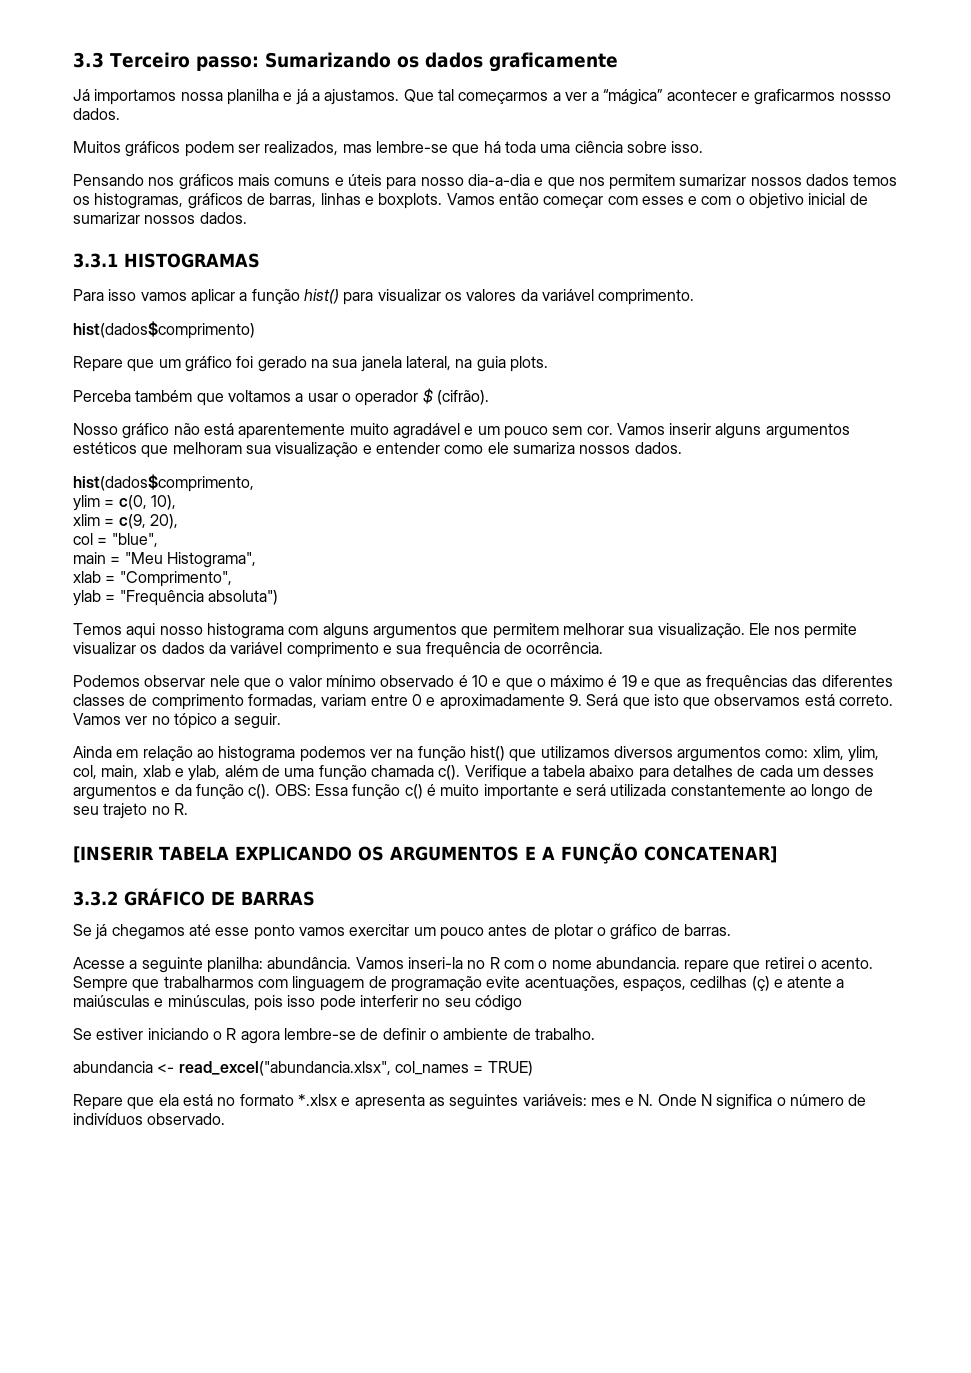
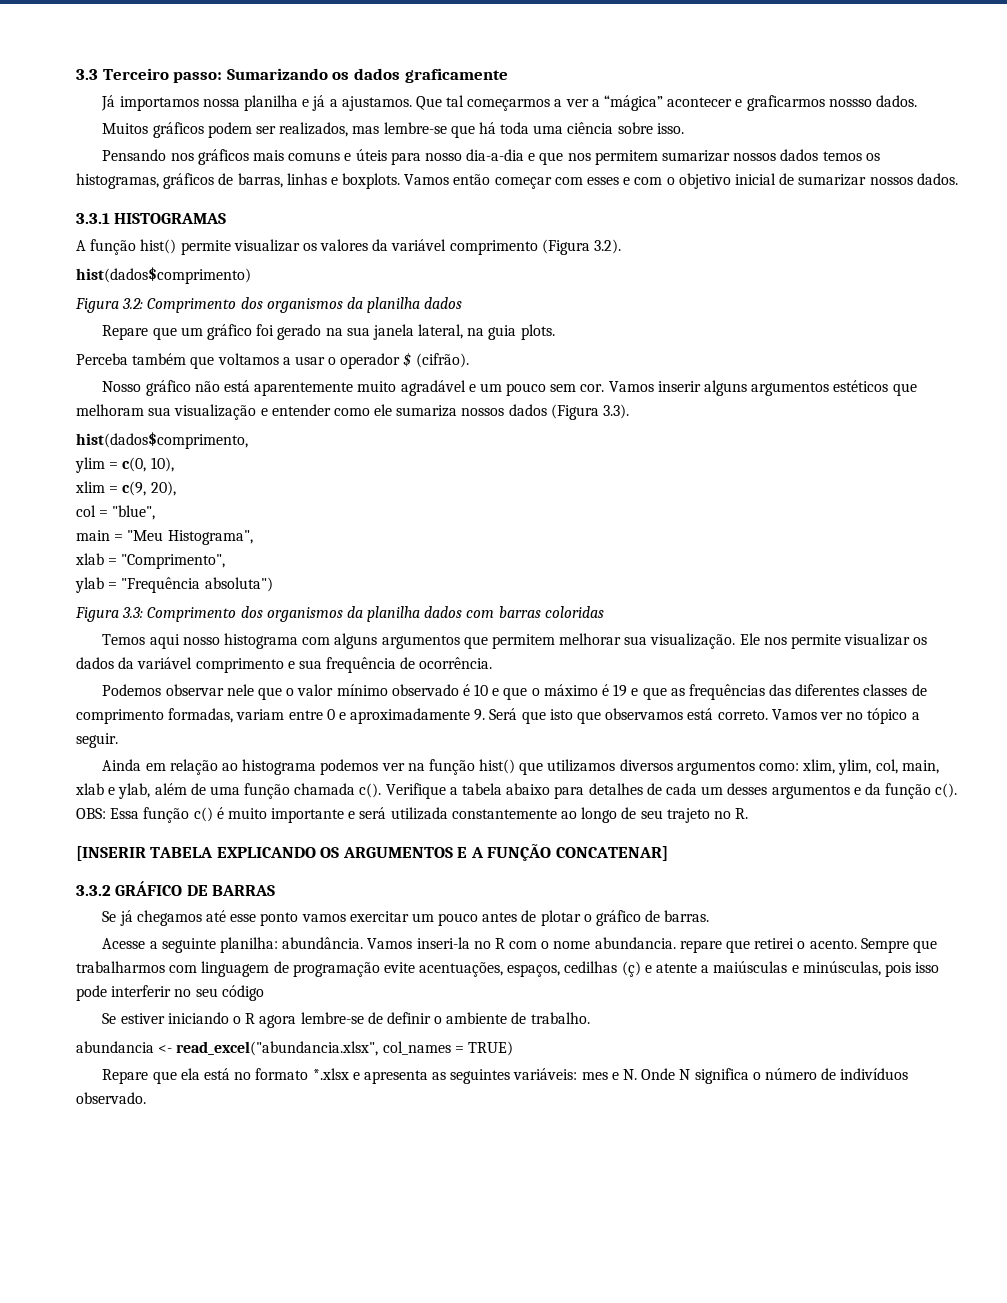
- Para isso vamos aplicar a função hist() para visualizar os valores da variável comprimento.
+ A função hist() permite visualizar os valores da variável comprimento (Figura 3.2).
  hist(dados$comprimento)
+ Figura 3.2: Comprimento dos organismos da planilha dados
- Vamos inserir alguns argumentos estéticos que melhoram sua visualização e entender como ele sumariza nossos dados.
+ Vamos inserir alguns argumentos estéticos que melhoram sua visualização e entender como ele sumariza nossos dados (Figura 3.3).
+ Figura 3.3: Comprimento dos organismos da planilha dados com barras coloridas

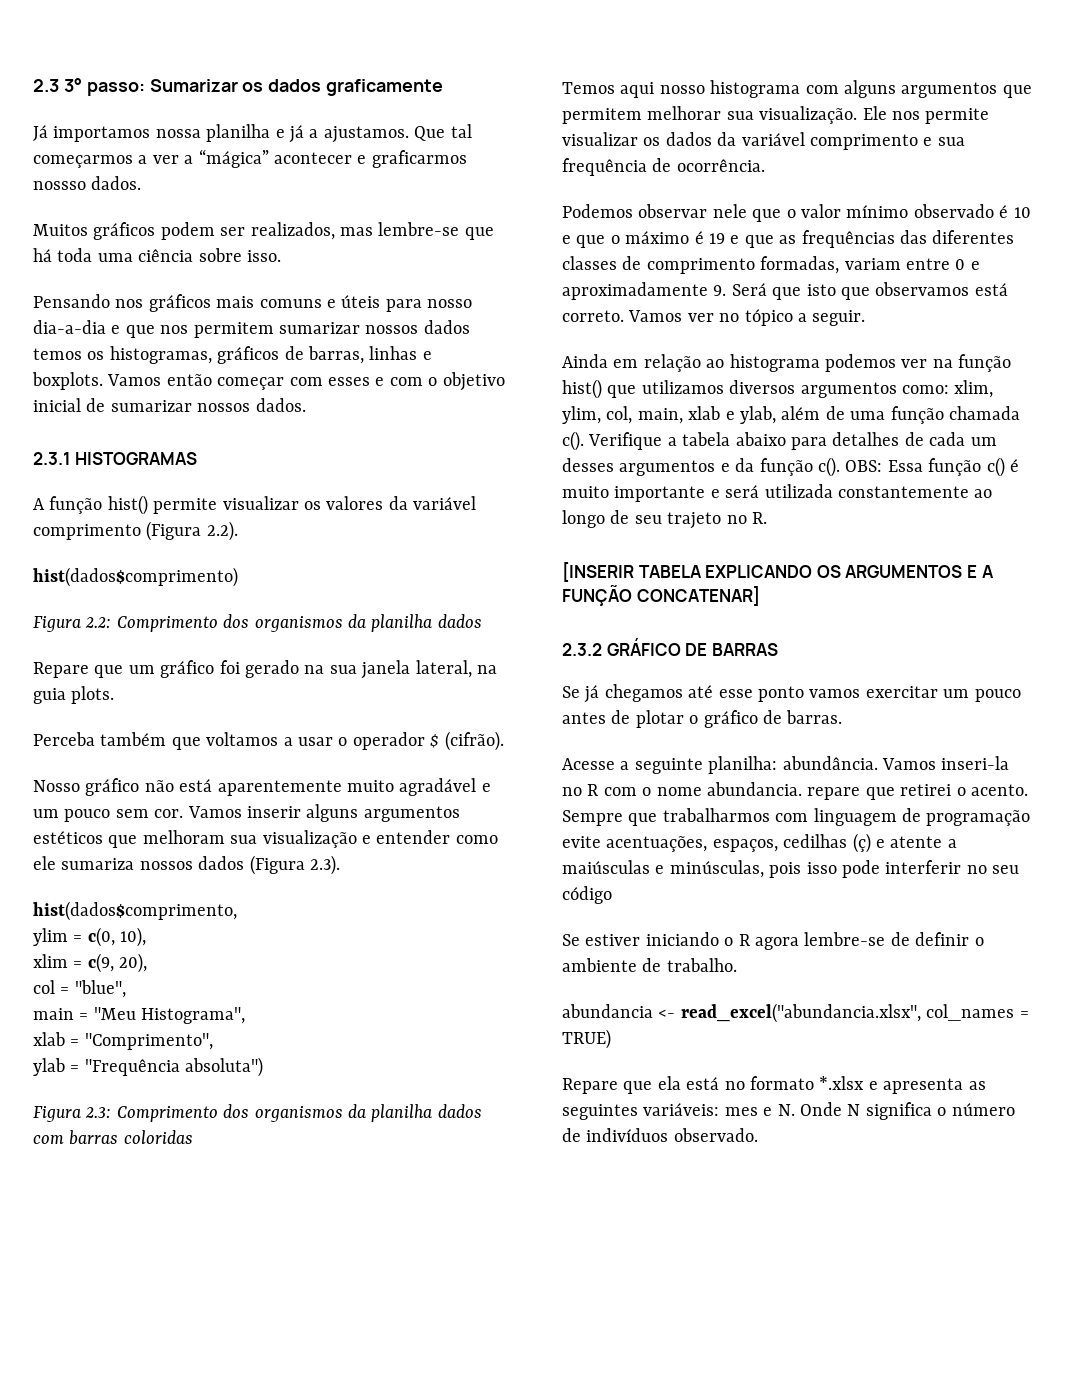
- 3.3 Terceiro passo: Sumarizando os dados graficamente
+ 2.3 3° passo: Sumarizar os dados graficamente
- 3.3.1 HISTOGRAMAS
+ 2.3.1 HISTOGRAMAS
- A função hist() permite visualizar os valores da variável comprimento (Figura 3.2).
+ A função hist() permite visualizar os valores da variável comprimento (Figura 2.2).
- Figura 3.2: Comprimento dos organismos da planilha dados
+ Figura 2.2: Comprimento dos organismos da planilha dados
- Vamos inserir alguns argumentos estéticos que melhoram sua visualização e entender como ele sumariza nossos dados (Figura 3.3).
+ Vamos inserir alguns argumentos estéticos que melhoram sua visualização e entender como ele sumariza nossos dados (Figura 2.3).
- Figura 3.3: Comprimento dos organismos da planilha dados com barras coloridas
+ Figura 2.3: Comprimento dos organismos da planilha dados com barras coloridas
- 3.3.2 GRÁFICO DE BARRAS
+ 2.3.2 GRÁFICO DE BARRAS

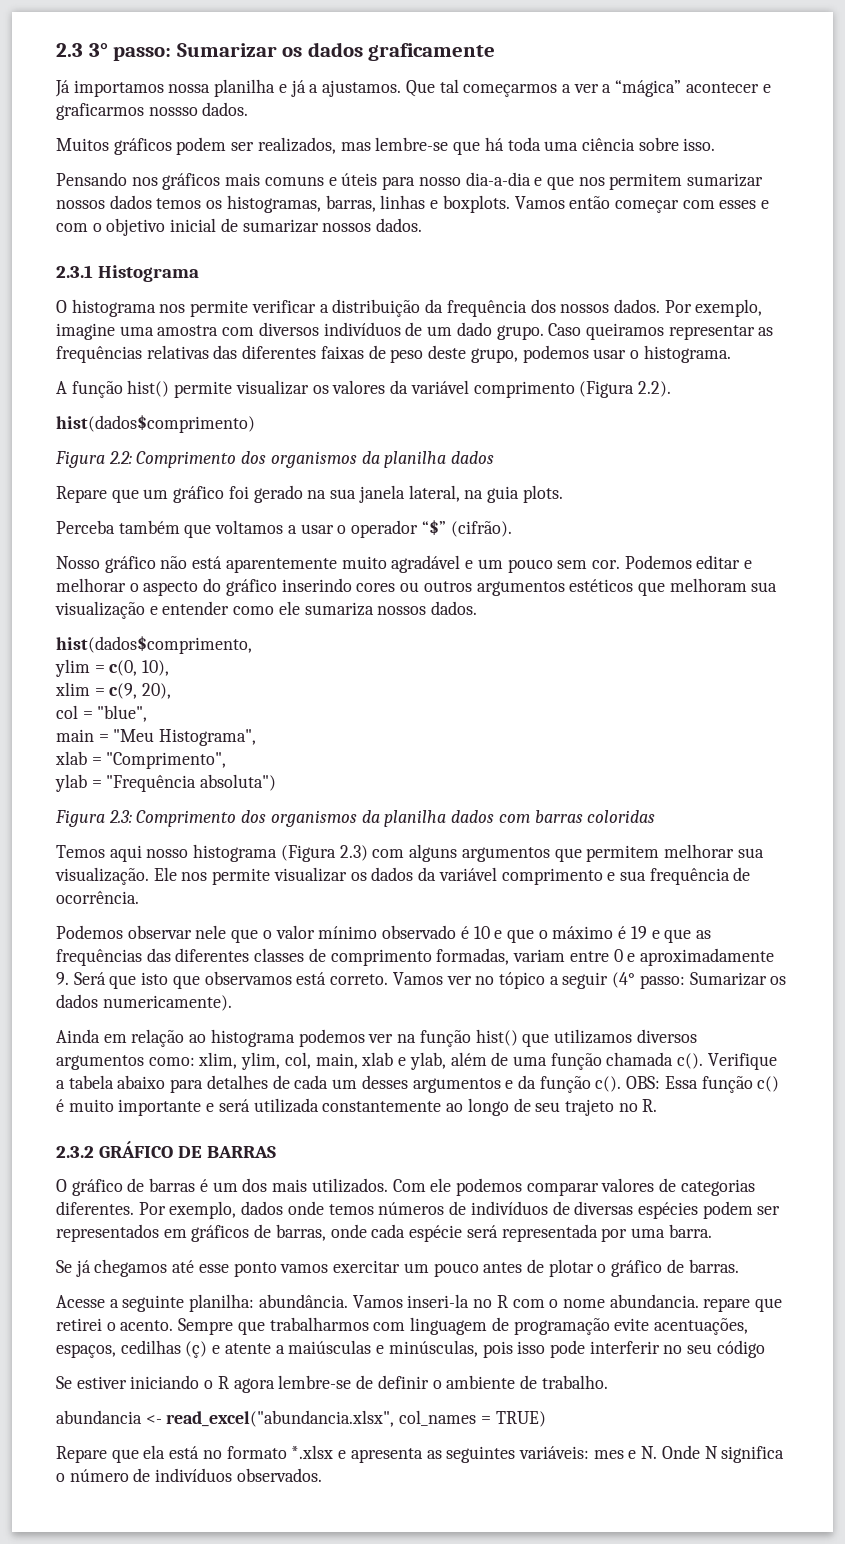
- Pensando nos gráficos mais comuns e úteis para nosso dia-a-dia e que nos permitem sumarizar nossos dados temos os histogramas, gráficos de barras, linhas e boxplots.
+ Pensando nos gráficos mais comuns e úteis para nosso dia-a-dia e que nos permitem sumarizar nossos dados temos os histogramas, barras, linhas e boxplots.
- 2.3.1 HISTOGRAMAS
+ 2.3.1 Histograma
+ O histograma nos permite verificar a distribuição da frequência dos nossos dados. Por exemplo, imagine uma amostra com diversos indivíduos de um dado grupo. Caso queiramos representar as frequências relativas das diferentes faixas de peso deste grupo, podemos usar o histograma.
- Perceba também que voltamos a usar o operador $ (cifrão).
+ Perceba também que voltamos a usar o operador “$” (cifrão).
- Vamos inserir alguns argumentos estéticos que melhoram sua visualização e entender como ele sumariza nossos dados (Figura 2.3).
+ Podemos editar e melhorar o aspecto do gráfico inserindo cores ou outros argumentos estéticos que melhoram sua visualização e entender como ele sumariza nossos dados.
- Temos aqui nosso histograma com alguns argumentos que permitem melhorar sua visualização.
+ Temos aqui nosso histograma (Figura 2.3) com alguns argumentos que permitem melhorar sua visualização.
- Vamos ver no tópico a seguir.
+ Vamos ver no tópico a seguir (4° passo: Sumarizar os dados numericamente).
- [INSERIR TABELA EXPLICANDO OS ARGUMENTOS E A FUNÇÃO CONCATENAR]
  2.3.2 GRÁFICO DE BARRAS
+ O gráfico de barras é um dos mais utilizados. Com ele podemos comparar valores de categorias diferentes. Por exemplo, dados onde temos números de indivíduos de diversas espécies podem ser representados em gráficos de barras, onde cada espécie será representada por uma barra.
- Repare que ela está no formato *.xlsx e apresenta as seguintes variáveis: mes e N. Onde N significa o número de indivíduos observado.
+ Repare que ela está no formato *.xlsx e apresenta as seguintes variáveis: mes e N. Onde N significa o número de indivíduos observados.

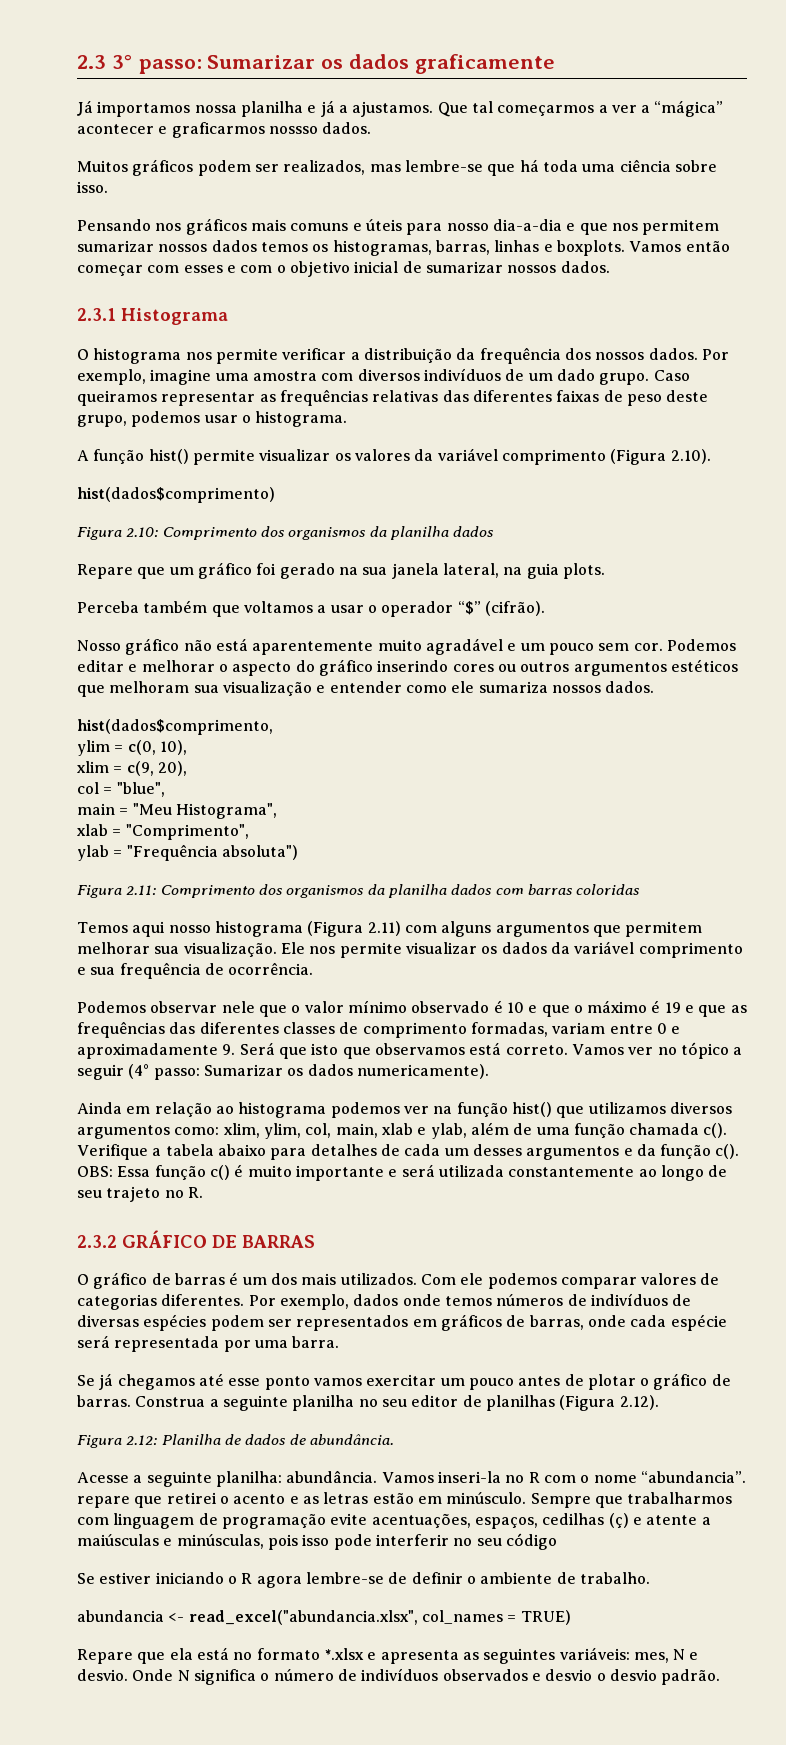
- A função hist() permite visualizar os valores da variável comprimento (Figura 2.2).
+ A função hist() permite visualizar os valores da variável comprimento (Figura 2.10).
- Figura 2.2: Comprimento dos organismos da planilha dados
+ Figura 2.10: Comprimento dos organismos da planilha dados
- Figura 2.3: Comprimento dos organismos da planilha dados com barras coloridas
+ Figura 2.11: Comprimento dos organismos da planilha dados com barras coloridas
- Temos aqui nosso histograma (Figura 2.3) com alguns argumentos que permitem melhorar sua visualização.
+ Temos aqui nosso histograma (Figura 2.11) com alguns argumentos que permitem melhorar sua visualização.
+ Construa a seguinte planilha no seu editor de planilhas (Figura 2.12).
+ Figura 2.12: Planilha de dados de abundância.
- Vamos inseri-la no R com o nome abundancia. repare que retirei o acento.
+ Vamos inseri-la no R com o nome “abundancia”. repare que retirei o acento e as letras estão em minúsculo.
- Repare que ela está no formato *.xlsx e apresenta as seguintes variáveis: mes e N. Onde N significa o número de indivíduos observados.
+ Repare que ela está no formato *.xlsx e apresenta as seguintes variáveis: mes, N e desvio. Onde N significa o número de indivíduos observados e desvio o desvio padrão.

